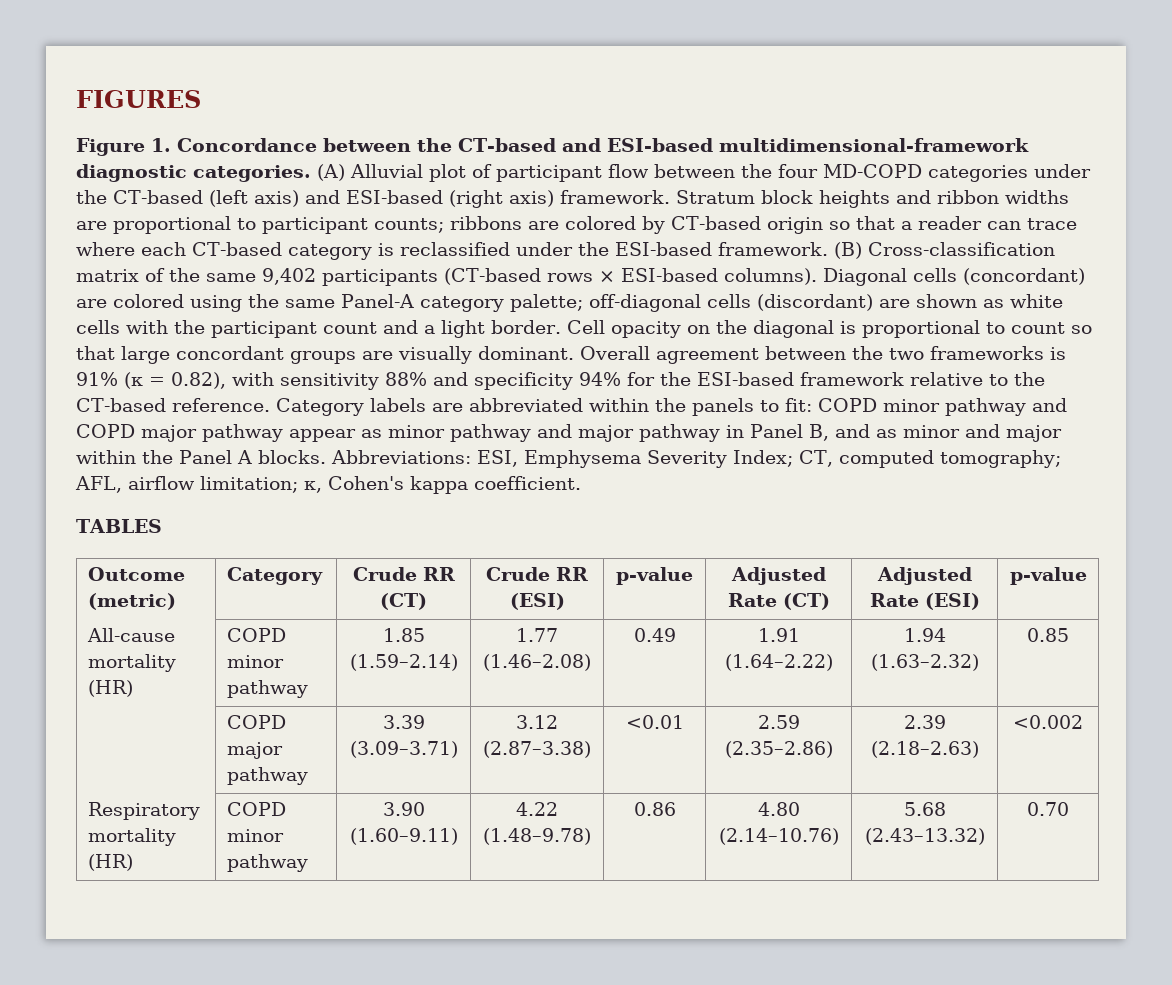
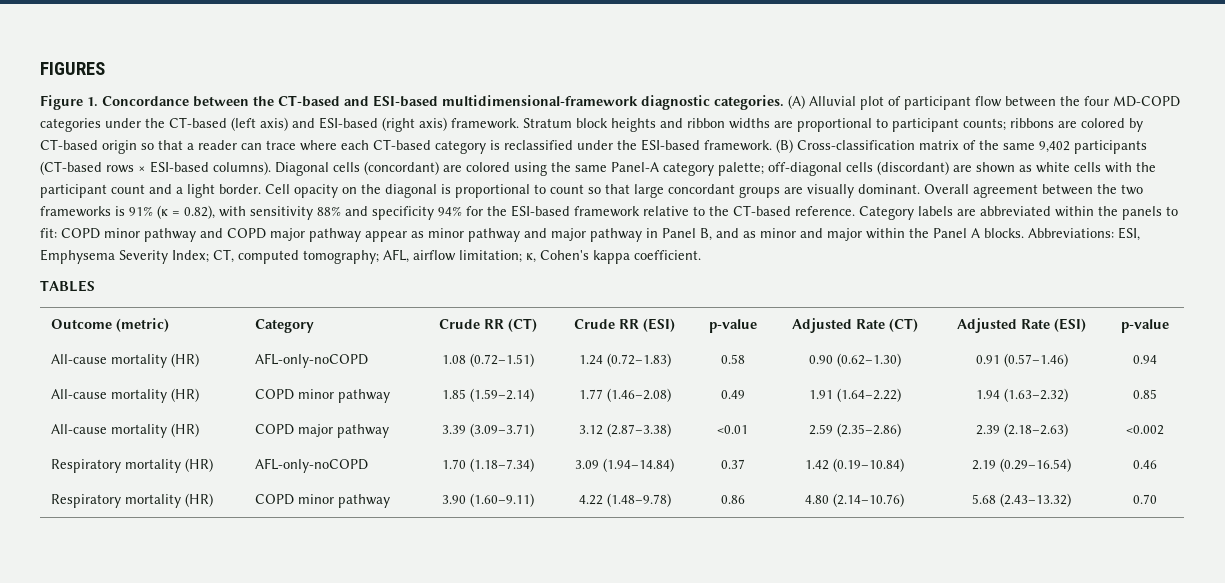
+ All-cause mortality (HR) | AFL-only-noCOPD | 1.08 (0.72–1.51) | 1.24 (0.72–1.83) | 0.58 | 0.90 (0.62–1.30) | 0.91 (0.57–1.46) | 0.94
- | COPD major pathway | 3.39 (3.09–3.71) | 3.12 (2.87–3.38) | <0.01 | 2.59 (2.35–2.86) | 2.39 (2.18–2.63) | <0.002
+ All-cause mortality (HR) | COPD major pathway | 3.39 (3.09–3.71) | 3.12 (2.87–3.38) | <0.01 | 2.59 (2.35–2.86) | 2.39 (2.18–2.63) | <0.002
+ Respiratory mortality (HR) | AFL-only-noCOPD | 1.70 (1.18–7.34) | 3.09 (1.94–14.84) | 0.37 | 1.42 (0.19–10.84) | 2.19 (0.29–16.54) | 0.46

